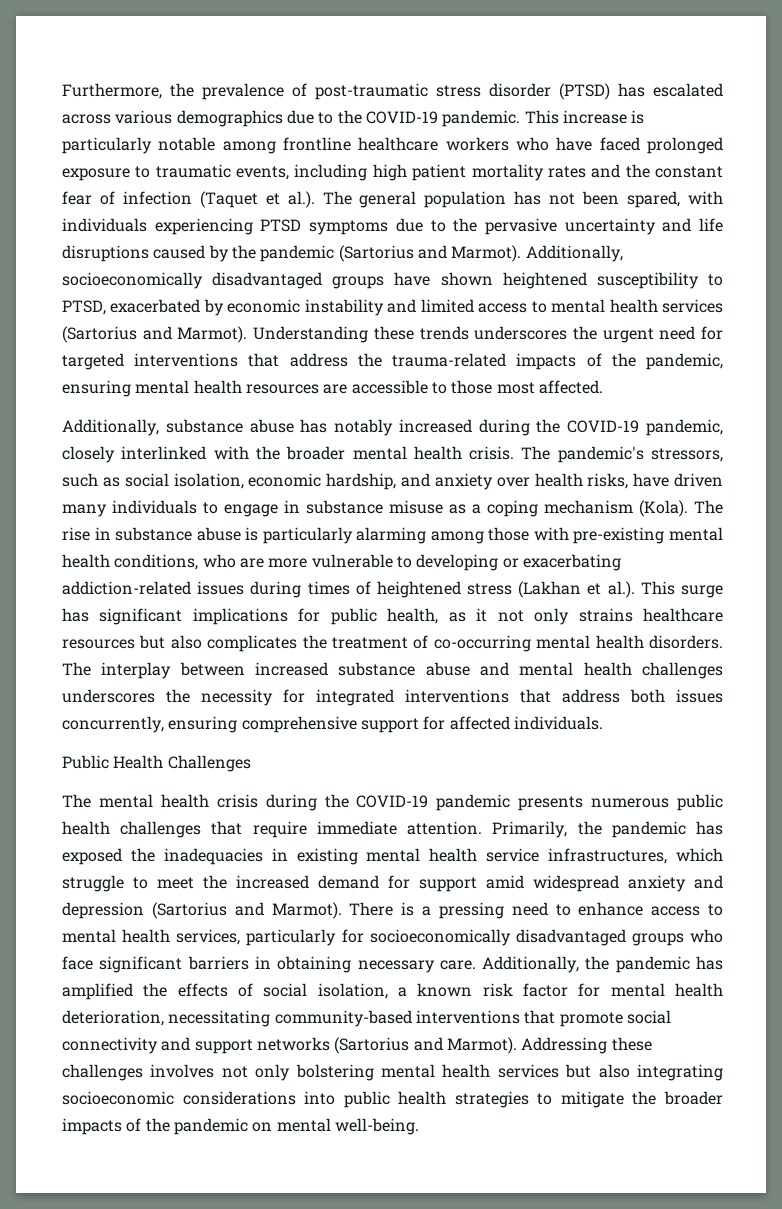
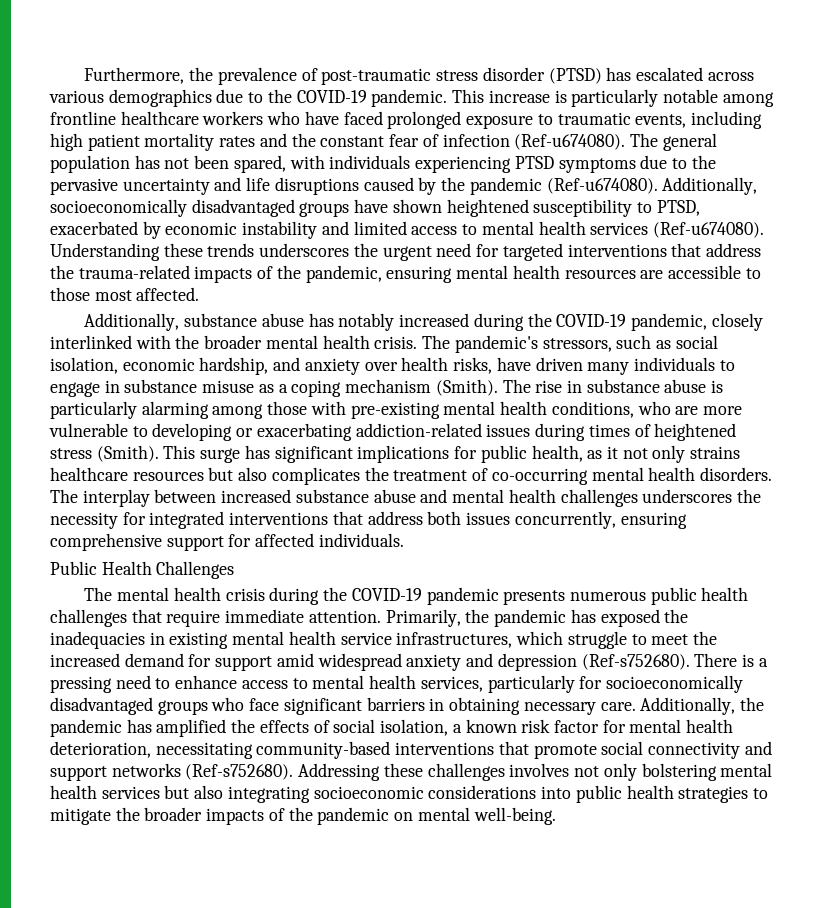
- This increase is particularly notable among frontline healthcare workers who have faced prolonged exposure to traumatic events, including high patient mortality rates and the constant fear of infection (Taquet et al.). The general population has not been spared, with individuals experiencing PTSD symptoms due to the pervasive uncertainty and life disruptions caused by the pandemic (Sartorius and Marmot).
+ This increase is particularly notable among frontline healthcare workers who have faced prolonged exposure to traumatic events, including high patient mortality rates and the constant fear of infection (Ref-u674080). The general population has not been spared, with individuals experiencing PTSD symptoms due to the pervasive uncertainty and life disruptions caused by the pandemic (Ref-u674080).
- Additionally, socioeconomically disadvantaged groups have shown heightened susceptibility to PTSD, exacerbated by economic instability and limited access to mental health services (Sartorius and Marmot).
+ Additionally, socioeconomically disadvantaged groups have shown heightened susceptibility to PTSD, exacerbated by economic instability and limited access to mental health services (Ref-u674080).
- The pandemic's stressors, such as social isolation, economic hardship, and anxiety over health risks, have driven many individuals to engage in substance misuse as a coping mechanism (Kola).
+ The pandemic's stressors, such as social isolation, economic hardship, and anxiety over health risks, have driven many individuals to engage in substance misuse as a coping mechanism (Smith).
- The rise in substance abuse is particularly alarming among those with pre-existing mental health conditions, who are more vulnerable to developing or exacerbating addiction-related issues during times of heightened stress (Lakhan et al.). This surge has significant implications for public health, as it not only strains healthcare resources but also complicates the treatment of co-occurring mental health disorders.
+ The rise in substance abuse is particularly alarming among those with pre-existing mental health conditions, who are more vulnerable to developing or exacerbating addiction-related issues during times of heightened stress (Smith). This surge has significant implications for public health, as it not only strains healthcare resources but also complicates the treatment of co-occurring mental health disorders.
- Primarily, the pandemic has exposed the inadequacies in existing mental health service infrastructures, which struggle to meet the increased demand for support amid widespread anxiety and depression (Sartorius and Marmot).
+ Primarily, the pandemic has exposed the inadequacies in existing mental health service infrastructures, which struggle to meet the increased demand for support amid widespread anxiety and depression (Ref-s752680).
- Additionally, the pandemic has amplified the effects of social isolation, a known risk factor for mental health deterioration, necessitating community-based interventions that promote social connectivity and support networks (Sartorius and Marmot).
+ Additionally, the pandemic has amplified the effects of social isolation, a known risk factor for mental health deterioration, necessitating community-based interventions that promote social connectivity and support networks (Ref-s752680).

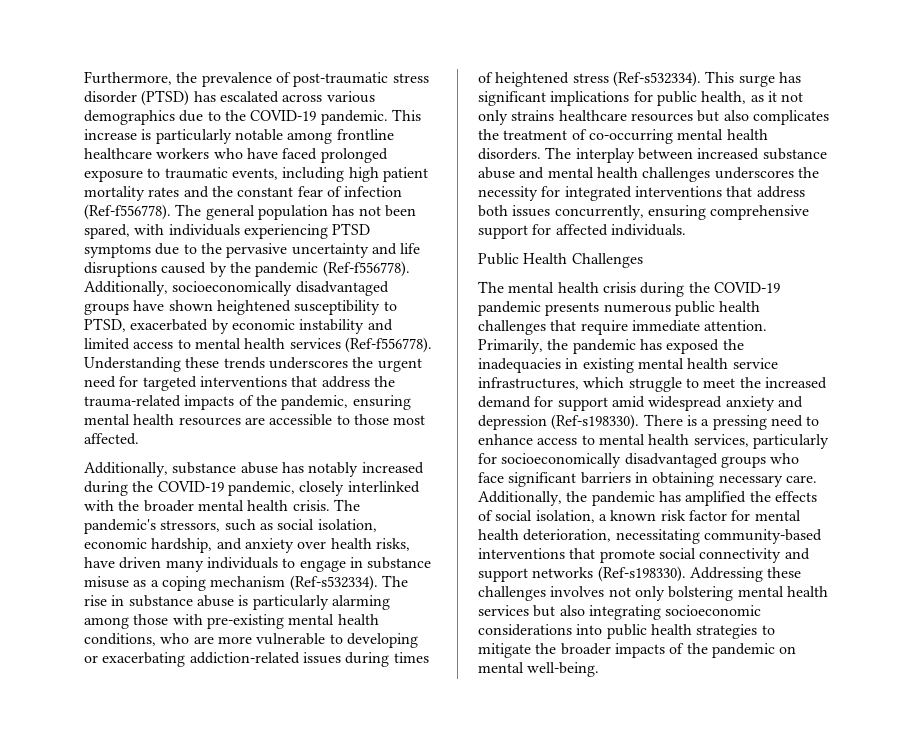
- This increase is particularly notable among frontline healthcare workers who have faced prolonged exposure to traumatic events, including high patient mortality rates and the constant fear of infection (Ref-u674080).
+ This increase is particularly notable among frontline healthcare workers who have faced prolonged exposure to traumatic events, including high patient mortality rates and the constant fear of infection (Ref-f556778).
- The general population has not been spared, with individuals experiencing PTSD symptoms due to the pervasive uncertainty and life disruptions caused by the pandemic (Ref-u674080).
+ The general population has not been spared, with individuals experiencing PTSD symptoms due to the pervasive uncertainty and life disruptions caused by the pandemic (Ref-f556778).
- Additionally, socioeconomically disadvantaged groups have shown heightened susceptibility to PTSD, exacerbated by economic instability and limited access to mental health services (Ref-u674080).
+ Additionally, socioeconomically disadvantaged groups have shown heightened susceptibility to PTSD, exacerbated by economic instability and limited access to mental health services (Ref-f556778).
- The pandemic's stressors, such as social isolation, economic hardship, and anxiety over health risks, have driven many individuals to engage in substance misuse as a coping mechanism (Smith).
+ The pandemic's stressors, such as social isolation, economic hardship, and anxiety over health risks, have driven many individuals to engage in substance misuse as a coping mechanism (Ref-s532334).
- The rise in substance abuse is particularly alarming among those with pre-existing mental health conditions, who are more vulnerable to developing or exacerbating addiction-related issues during times of heightened stress (Smith).
+ The rise in substance abuse is particularly alarming among those with pre-existing mental health conditions, who are more vulnerable to developing or exacerbating addiction-related issues during times of heightened stress (Ref-s532334).
- Primarily, the pandemic has exposed the inadequacies in existing mental health service infrastructures, which struggle to meet the increased demand for support amid widespread anxiety and depression (Ref-s752680).
+ Primarily, the pandemic has exposed the inadequacies in existing mental health service infrastructures, which struggle to meet the increased demand for support amid widespread anxiety and depression (Ref-s198330).
- Additionally, the pandemic has amplified the effects of social isolation, a known risk factor for mental health deterioration, necessitating community-based interventions that promote social connectivity and support networks (Ref-s752680).
+ Additionally, the pandemic has amplified the effects of social isolation, a known risk factor for mental health deterioration, necessitating community-based interventions that promote social connectivity and support networks (Ref-s198330).

